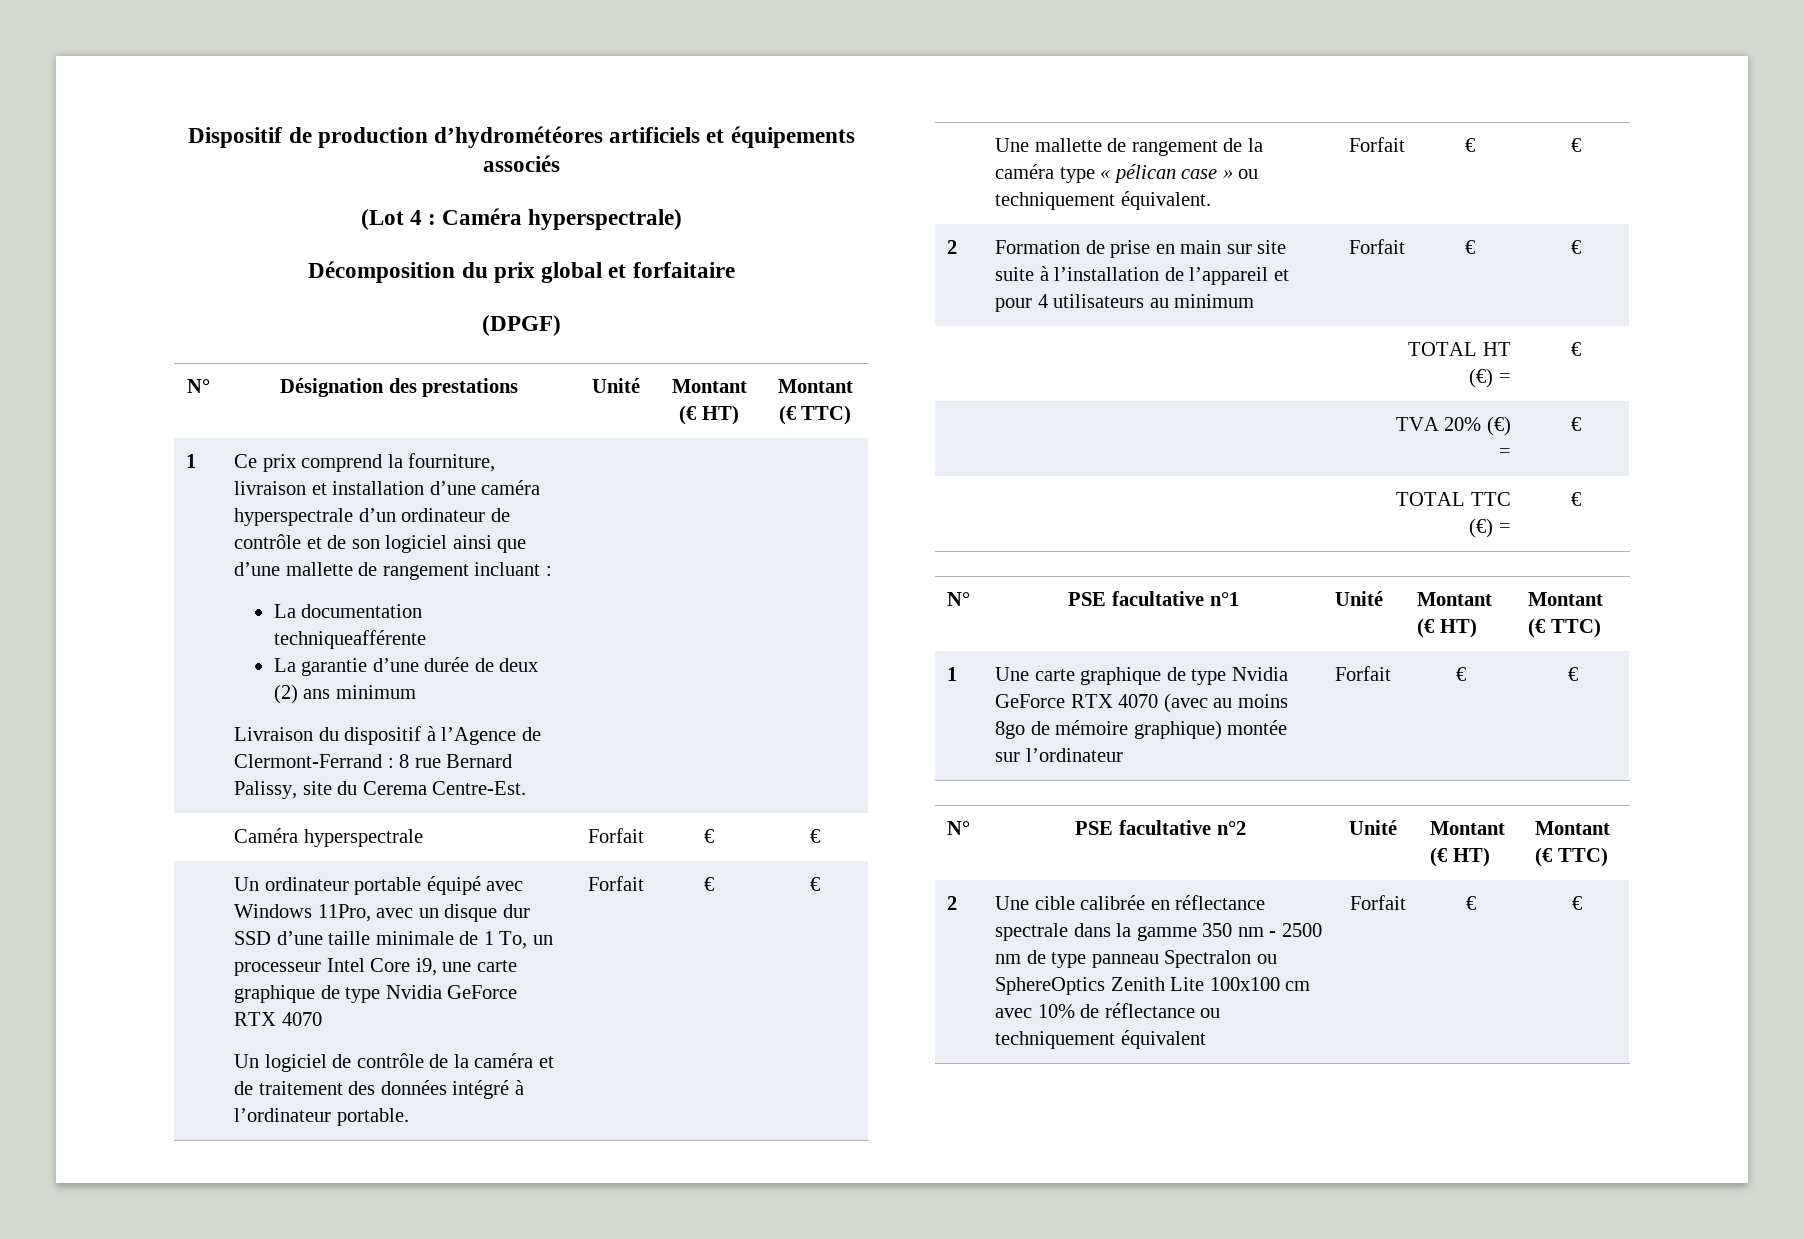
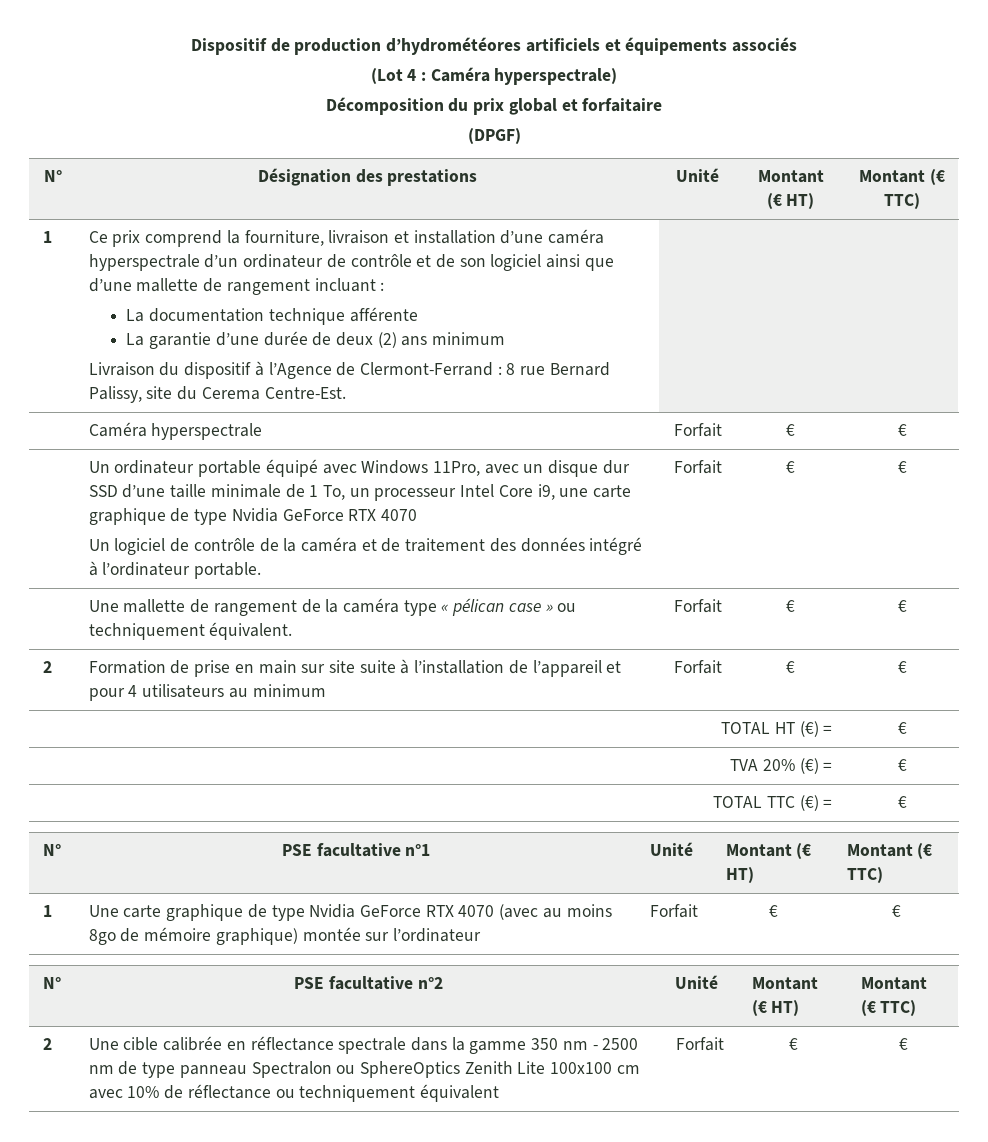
- La documentation techniqueafférente
+ La documentation technique afférente

